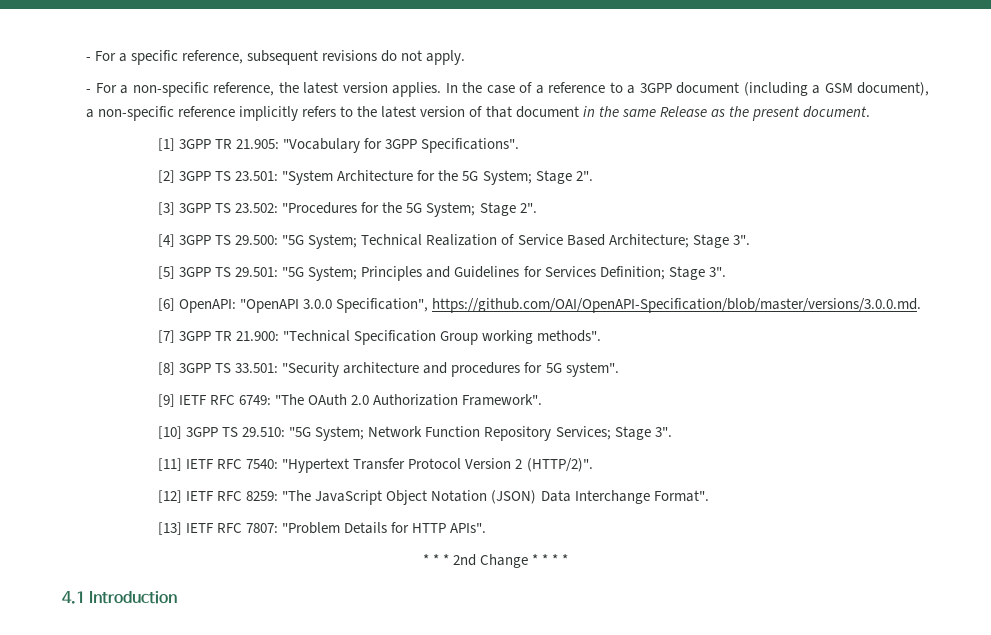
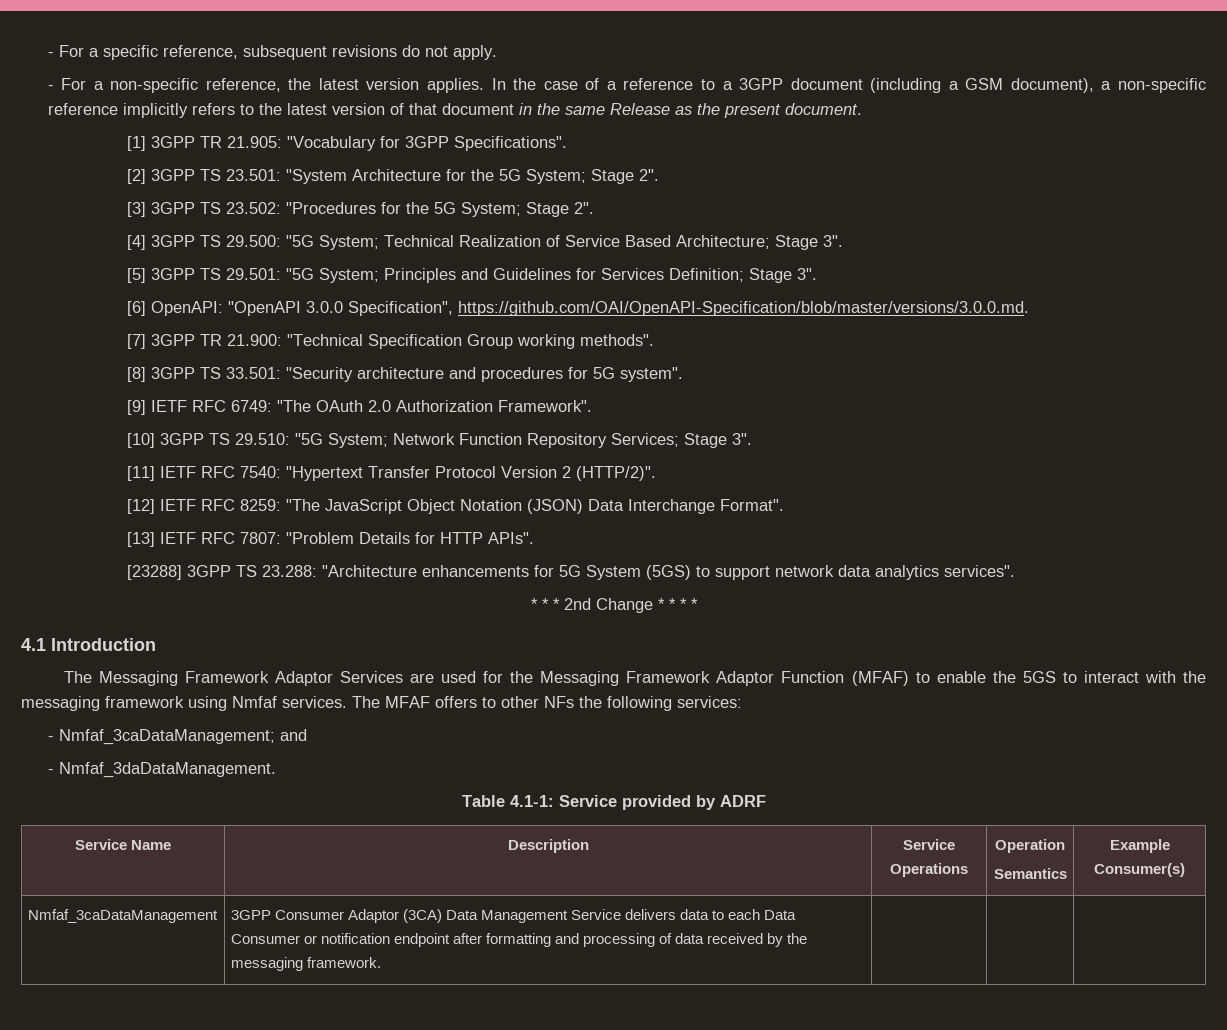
+ [23288] 3GPP TS 23.288: "Architecture enhancements for 5G System (5GS) to support network data analytics services".
+ The Messaging Framework Adaptor Services are used for the Messaging Framework Adaptor Function (MFAF) to enable the 5GS to interact with the messaging framework using Nmfaf services. The MFAF offers to other NFs the following services:
+ - Nmfaf_3caDataManagement; and
+ - Nmfaf_3daDataManagement.
+ Table 4.1-1: Service provided by ADRF
+ Service Name | Description | Service Operations | Operation
+ Semantics | Example Consumer(s)
+ Nmfaf_3caDataManagement | 3GPP Consumer Adaptor (3CA) Data Management Service delivers data to each Data Consumer or notification endpoint after formatting and processing of data received by the messaging framework. | | |

